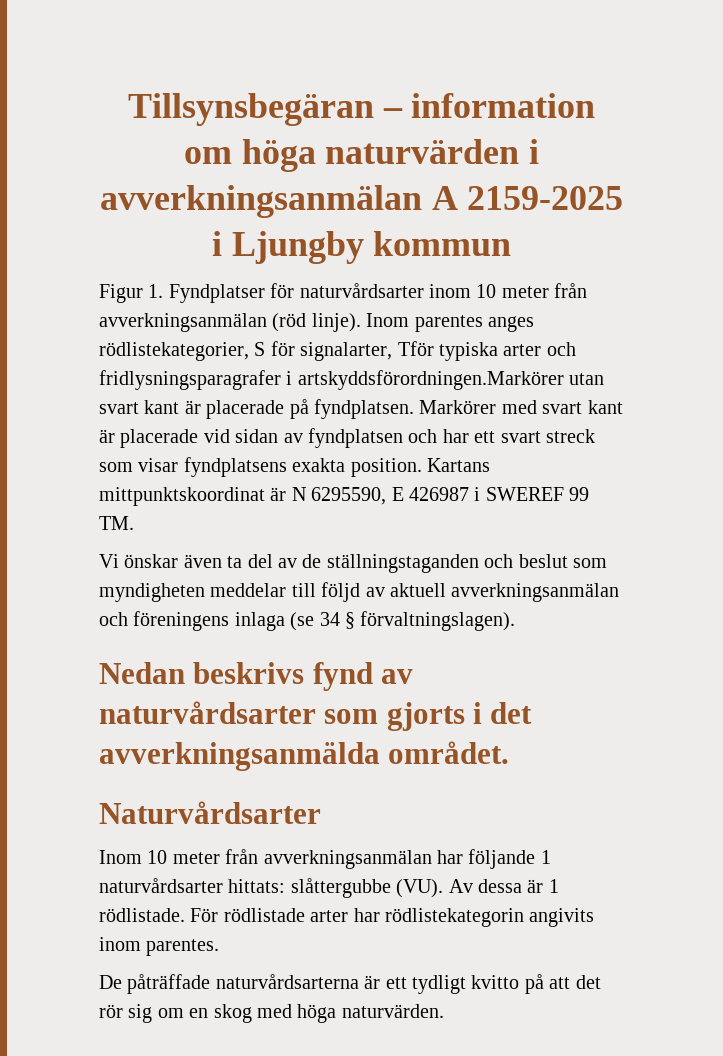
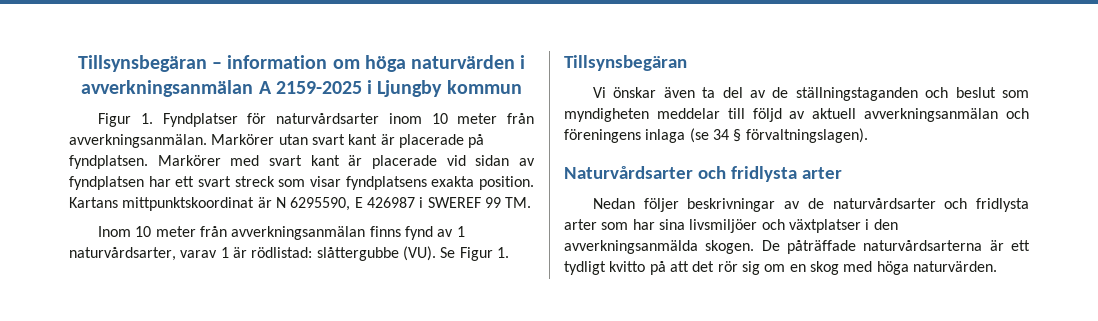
- Figur 1. Fyndplatser för naturvårdsarter inom 10 meter från avverkningsanmälan (röd linje). Inom parentes anges rödlistekategorier, S för signalarter, Tför typiska arter och fridlysningsparagrafer i artskyddsförordningen.Markörer utan svart kant är placerade på fyndplatsen.
+ Figur 1. Fyndplatser för naturvårdsarter inom 10 meter från avverkningsanmälan. Markörer utan svart kant är placerade på fyndplatsen.
- Markörer med svart kant är placerade vid sidan av fyndplatsen och har ett svart streck som visar fyndplatsens exakta position.
+ Markörer med svart kant är placerade vid sidan av fyndplatsen har ett svart streck som visar fyndplatsens exakta position.
+ Inom 10 meter från avverkningsanmälan finns fynd av 1 naturvårdsarter, varav 1 är rödlistad: slåttergubbe (VU). Se Figur 1.
+ Tillsynsbegäran
- Nedan beskrivs fynd av naturvårdsarter som gjorts i det avverkningsanmälda området.
- Naturvårdsarter
- Inom 10 meter från avverkningsanmälan har följande 1 naturvårdsarter hittats: slåttergubbe (VU). Av dessa är 1 rödlistade. För rödlistade arter har rödlistekategorin angivits inom parentes.
- De påträffade naturvårdsarterna är ett tydligt kvitto på att det rör sig om en skog med höga naturvärden.
+ Naturvårdsarter och fridlysta arter
+ Nedan följer beskrivningar av de naturvårdsarter och fridlysta arter som har sina livsmiljöer och växtplatser i den avverkningsanmälda skogen. De påträffade naturvårdsarterna är ett tydligt kvitto på att det rör sig om en skog med höga naturvärden.

